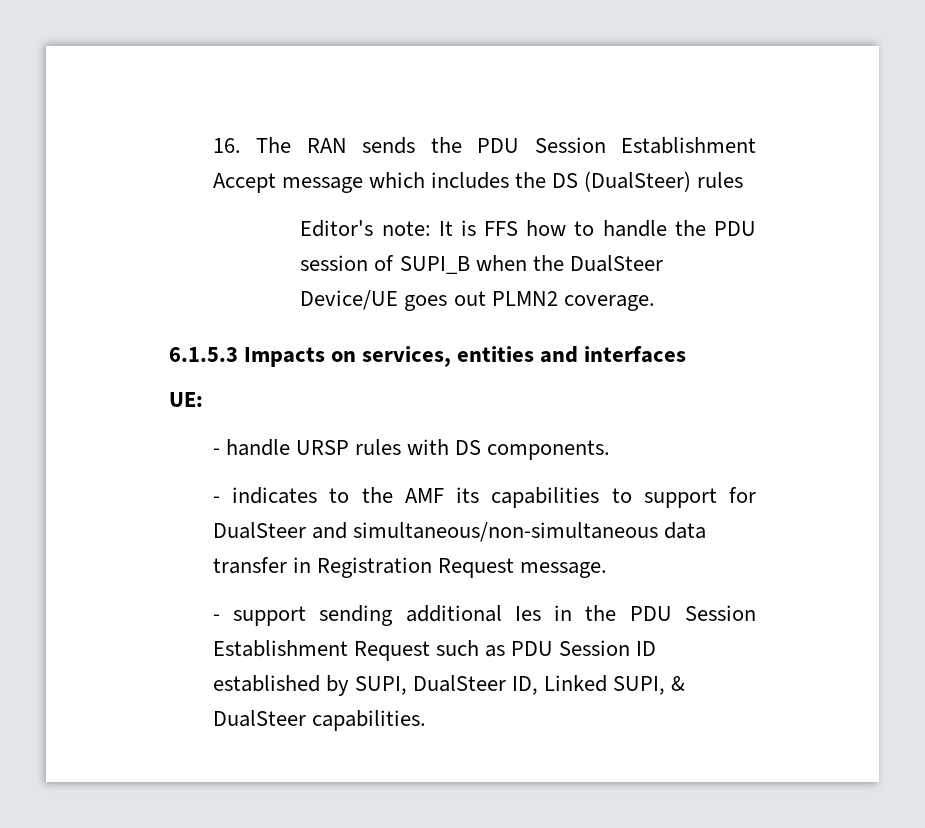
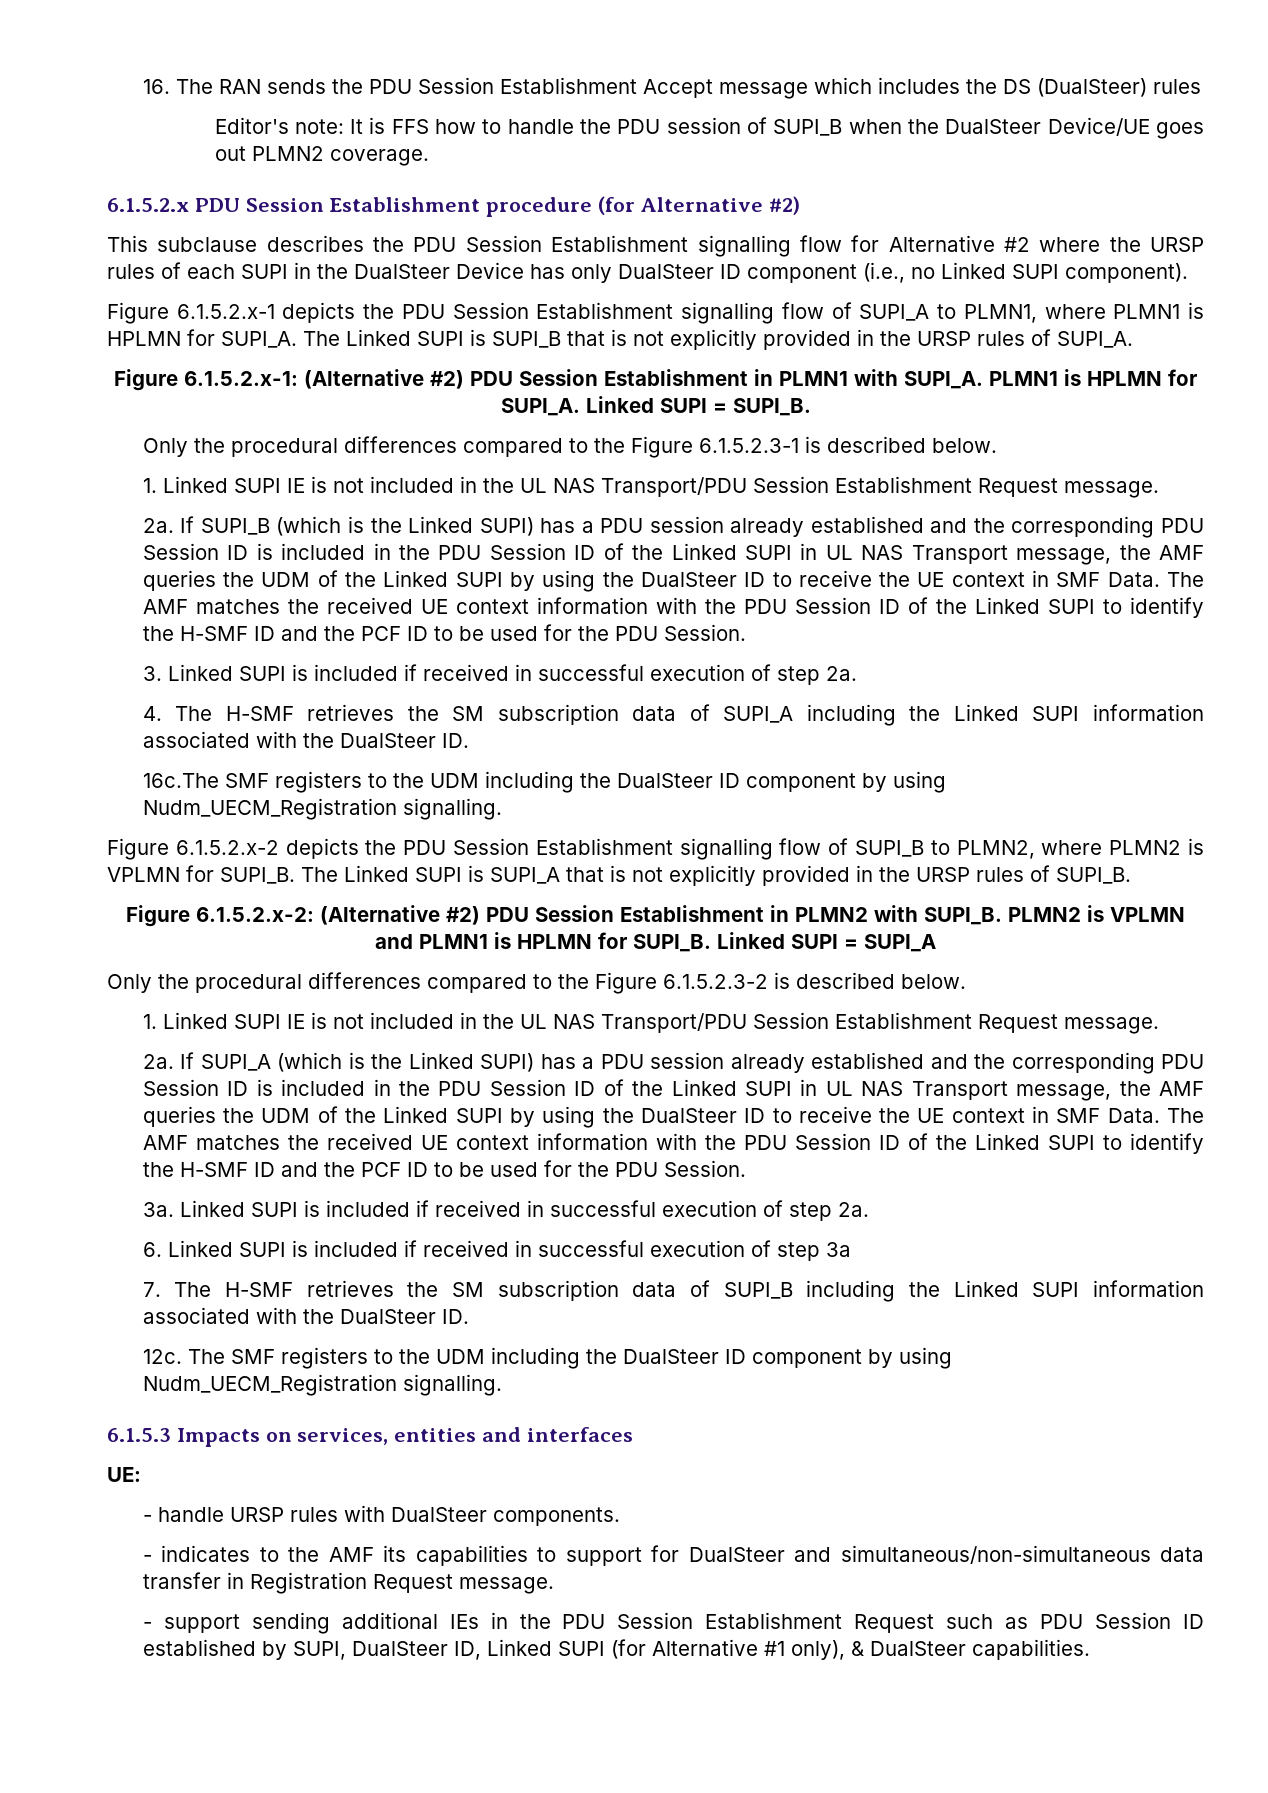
+ 6.1.5.2.x PDU Session Establishment procedure (for Alternative #2)
+ This subclause describes the PDU Session Establishment signalling flow for Alternative #2 where the URSP rules of each SUPI in the DualSteer Device has only DualSteer ID component (i.e., no Linked SUPI component).
+ Figure 6.1.5.2.x-1 depicts the PDU Session Establishment signalling flow of SUPI_A to PLMN1, where PLMN1 is HPLMN for SUPI_A. The Linked SUPI is SUPI_B that is not explicitly provided in the URSP rules of SUPI_A.
+ Figure 6.1.5.2.x-1: (Alternative #2) PDU Session Establishment in PLMN1 with SUPI_A. PLMN1 is HPLMN for SUPI_A. Linked SUPI = SUPI_B.
+ Only the procedural differences compared to the Figure 6.1.5.2.3-1 is described below.
+ 1. Linked SUPI IE is not included in the UL NAS Transport/PDU Session Establishment Request message.
+ 2a. If SUPI_B (which is the Linked SUPI) has a PDU session already established and the corresponding PDU Session ID is included in the PDU Session ID of the Linked SUPI in UL NAS Transport message, the AMF queries the UDM of the Linked SUPI by using the DualSteer ID to receive the UE context in SMF Data. The AMF matches the received UE context information with the PDU Session ID of the Linked SUPI to identify the H-SMF ID and the PCF ID to be used for the PDU Session.
+ 3. Linked SUPI is included if received in successful execution of step 2a.
+ 4. The H-SMF retrieves the SM subscription data of SUPI_A including the Linked SUPI information associated with the DualSteer ID.
+ 16c.The SMF registers to the UDM including the DualSteer ID component by using Nudm_UECM_Registration signalling.
+ Figure 6.1.5.2.x-2 depicts the PDU Session Establishment signalling flow of SUPI_B to PLMN2, where PLMN2 is VPLMN for SUPI_B. The Linked SUPI is SUPI_A that is not explicitly provided in the URSP rules of SUPI_B.
+ Figure 6.1.5.2.x-2: (Alternative #2) PDU Session Establishment in PLMN2 with SUPI_B. PLMN2 is VPLMN and PLMN1 is HPLMN for SUPI_B. Linked SUPI = SUPI_A
+ Only the procedural differences compared to the Figure 6.1.5.2.3-2 is described below.
+ 1. Linked SUPI IE is not included in the UL NAS Transport/PDU Session Establishment Request message.
+ 2a. If SUPI_A (which is the Linked SUPI) has a PDU session already established and the corresponding PDU Session ID is included in the PDU Session ID of the Linked SUPI in UL NAS Transport message, the AMF queries the UDM of the Linked SUPI by using the DualSteer ID to receive the UE context in SMF Data. The AMF matches the received UE context information with the PDU Session ID of the Linked SUPI to identify the H-SMF ID and the PCF ID to be used for the PDU Session.
+ 3a. Linked SUPI is included if received in successful execution of step 2a.
+ 6. Linked SUPI is included if received in successful execution of step 3a
+ 7. The H-SMF retrieves the SM subscription data of SUPI_B including the Linked SUPI information associated with the DualSteer ID.
+ 12c. The SMF registers to the UDM including the DualSteer ID component by using Nudm_UECM_Registration signalling.
- - handle URSP rules with DS components.
+ - handle URSP rules with DualSteer components.
- - support sending additional Ies in the PDU Session Establishment Request such as PDU Session ID established by SUPI, DualSteer ID, Linked SUPI, & DualSteer capabilities.
+ - support sending additional IEs in the PDU Session Establishment Request such as PDU Session ID established by SUPI, DualSteer ID, Linked SUPI (for Alternative #1 only), & DualSteer capabilities.

